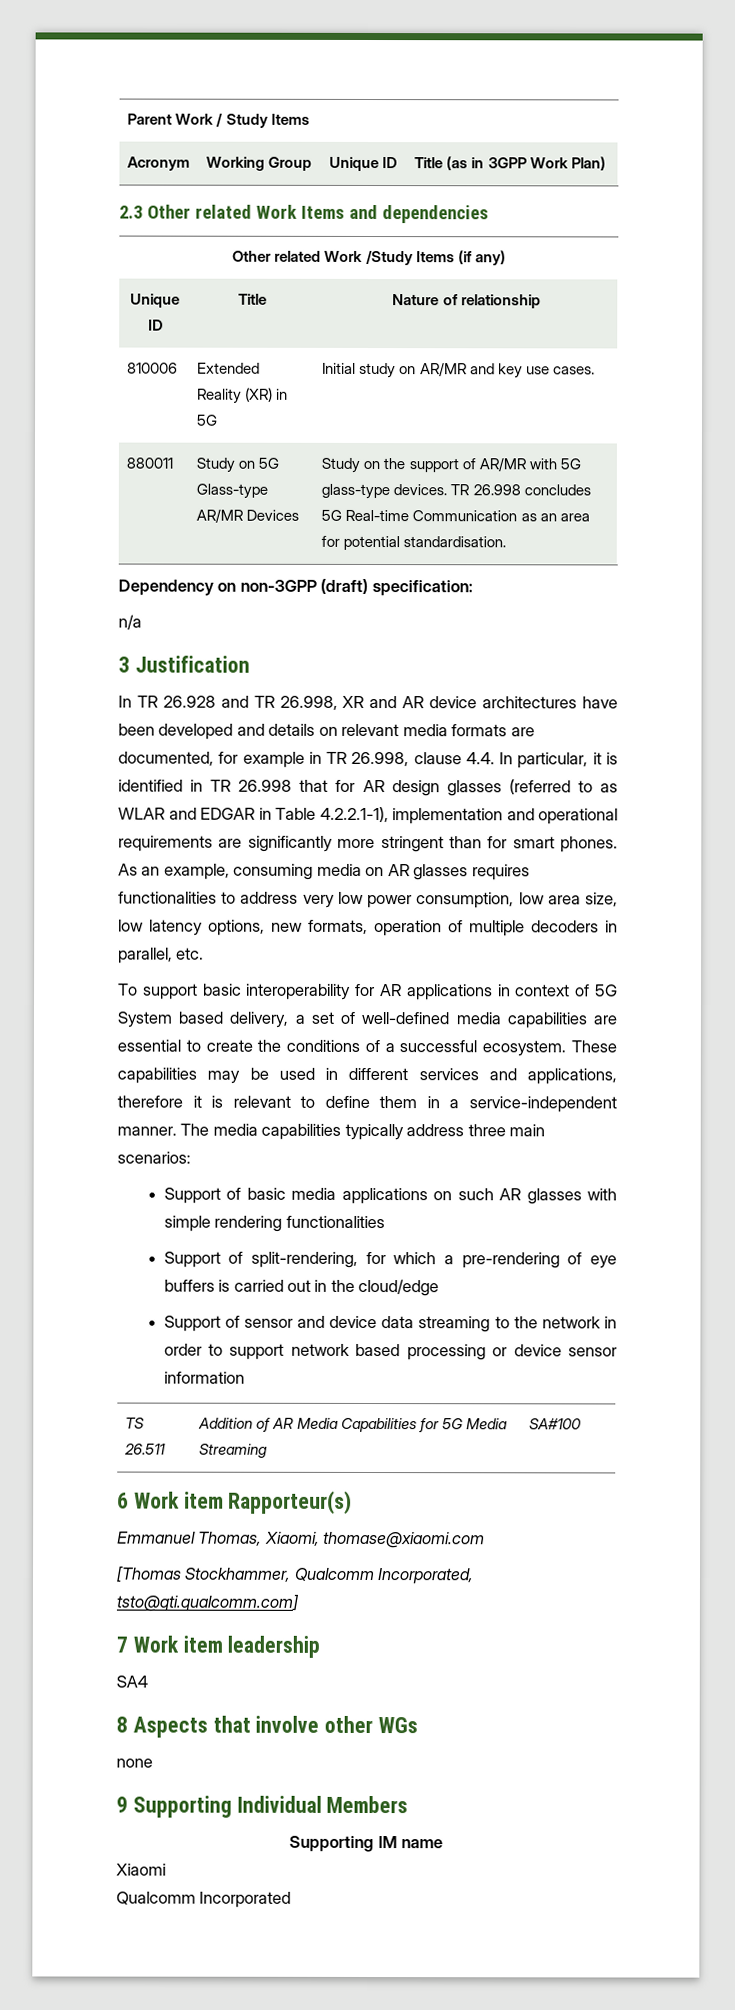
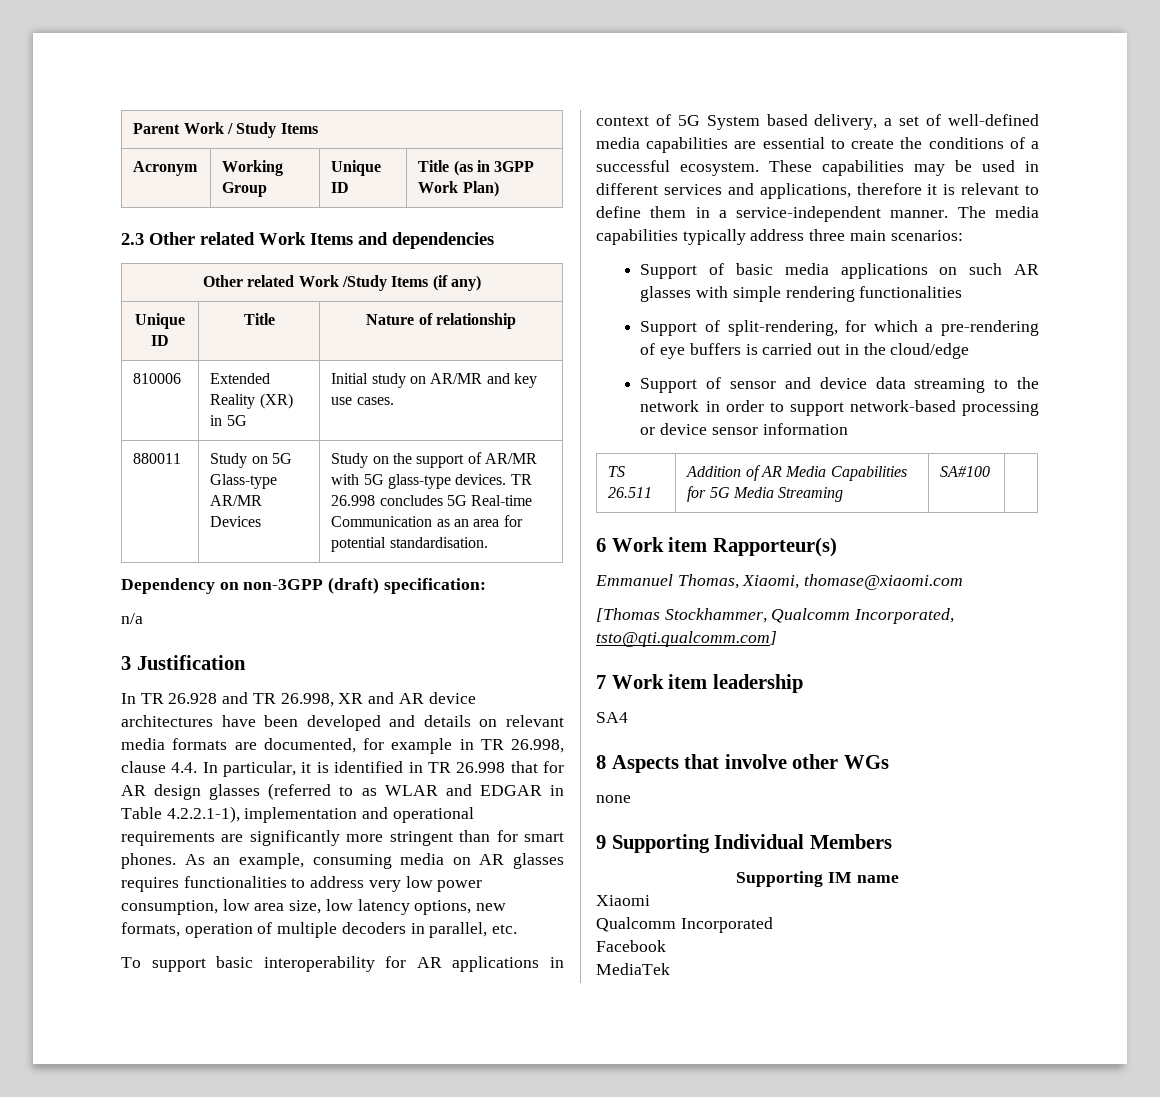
- Support of sensor and device data streaming to the network in order to support network based processing or device sensor information
+ Support of sensor and device data streaming to the network in order to support network-based processing or device sensor information
+ Facebook
+ MediaTek

